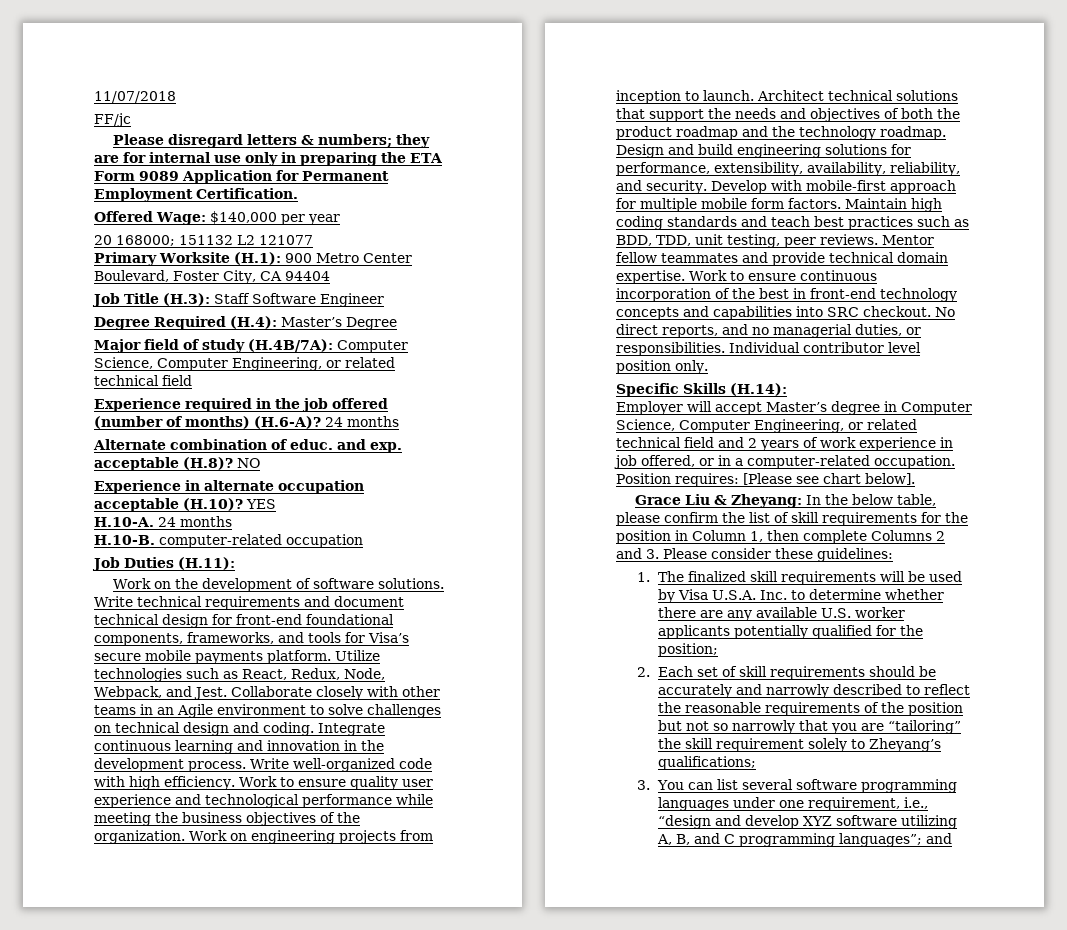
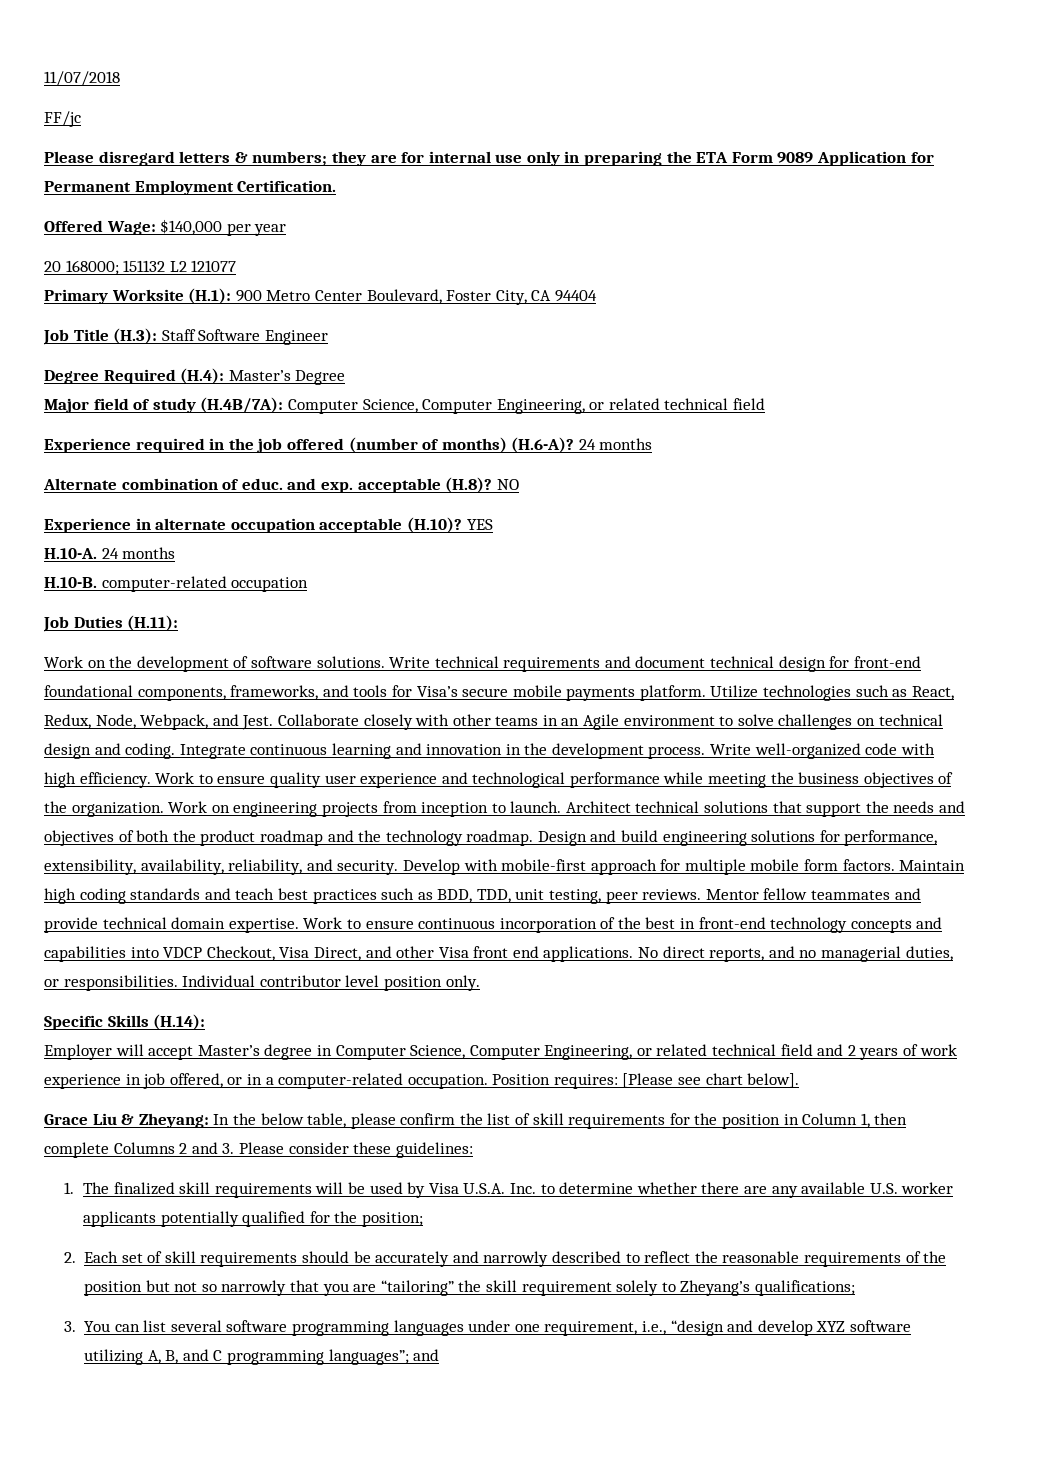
- Work to ensure continuous incorporation of the best in front-end technology concepts and capabilities into SRC checkout.
+ Work to ensure continuous incorporation of the best in front-end technology concepts and capabilities into VDCP Checkout, Visa Direct, and other Visa front end applications.

